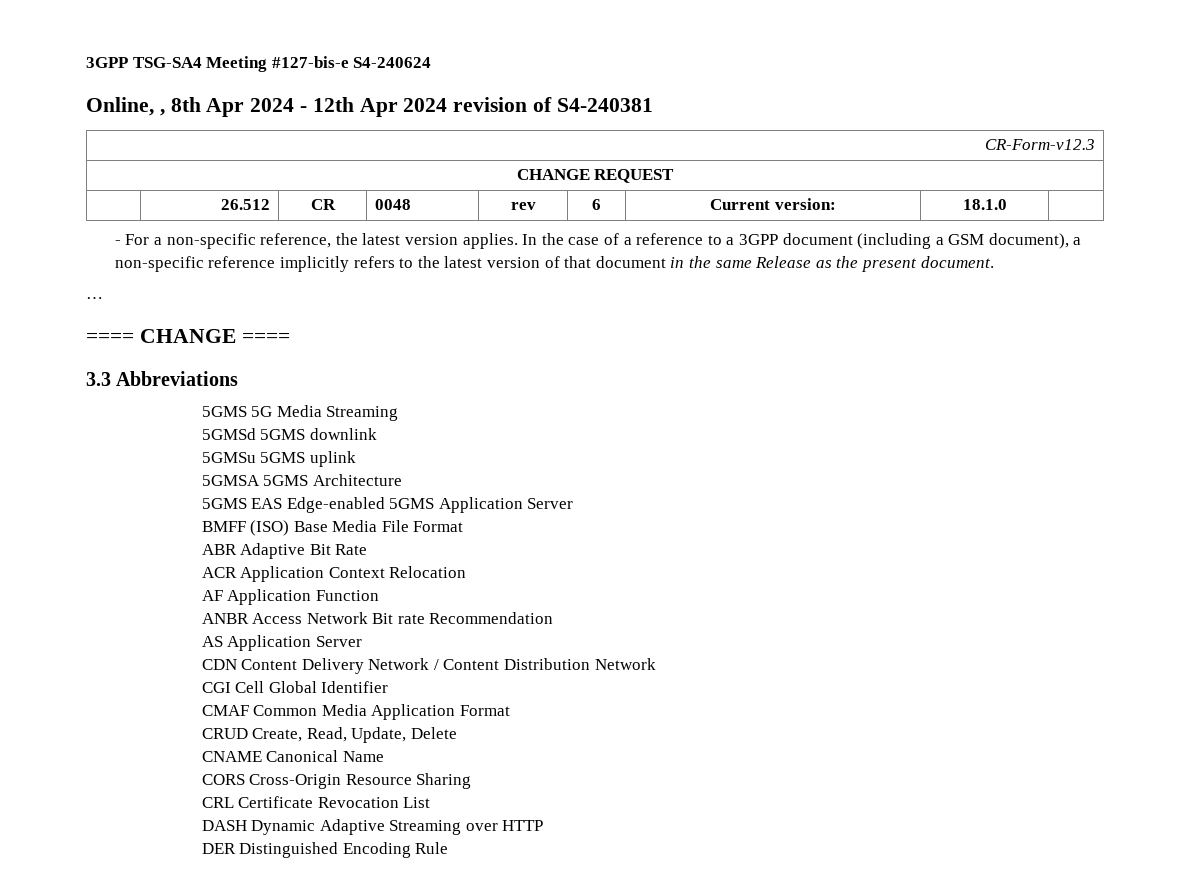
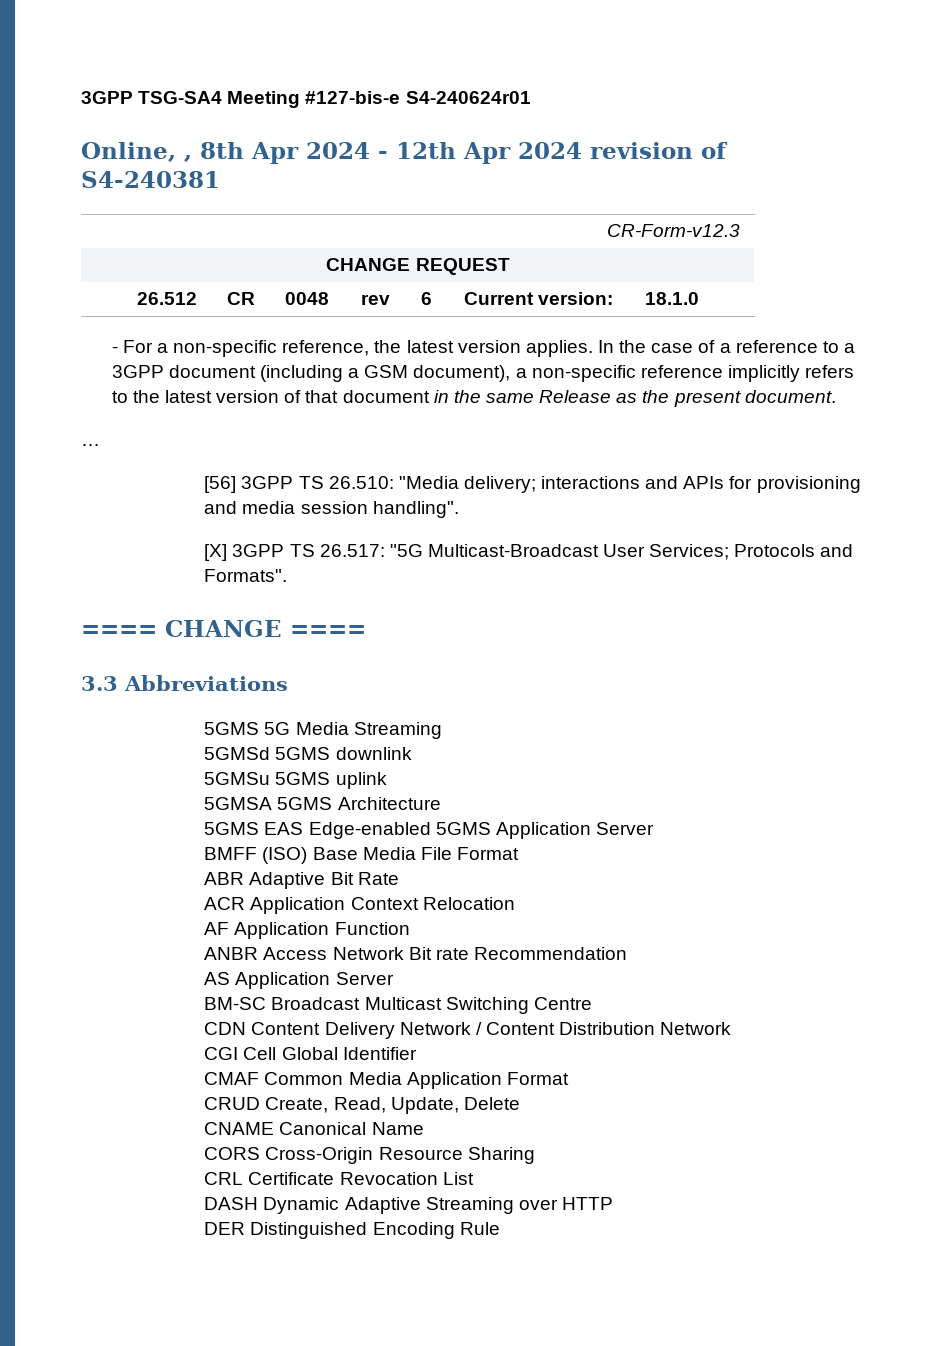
- 3GPP TSG-SA4 Meeting #127-bis-e S4-240624
+ 3GPP TSG-SA4 Meeting #127-bis-e S4-240624r01
+ [56] 3GPP TS 26.510: "Media delivery; interactions and APIs for provisioning and media session handling".
+ [X] 3GPP TS 26.517: "5G Multicast-Broadcast User Services; Protocols and Formats".
+ BM-SC Broadcast Multicast Switching Centre

